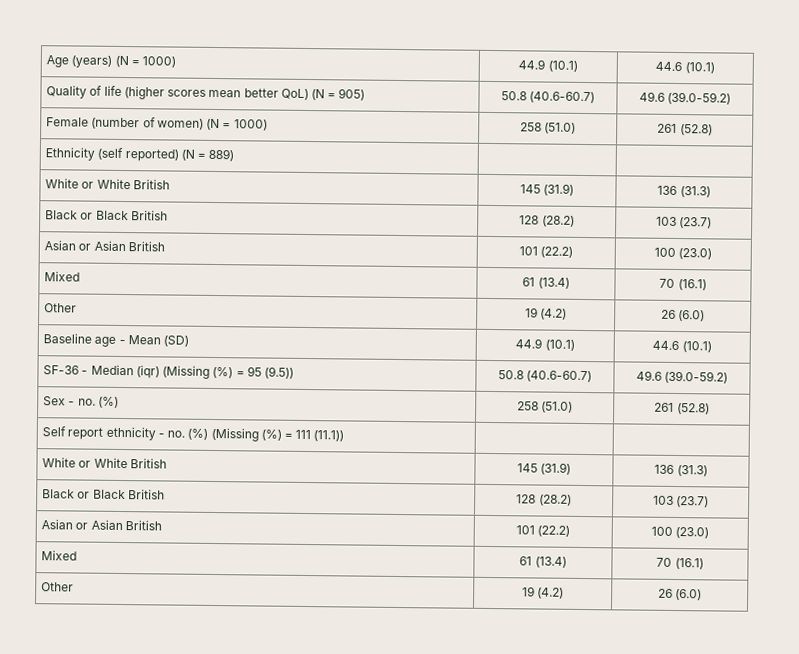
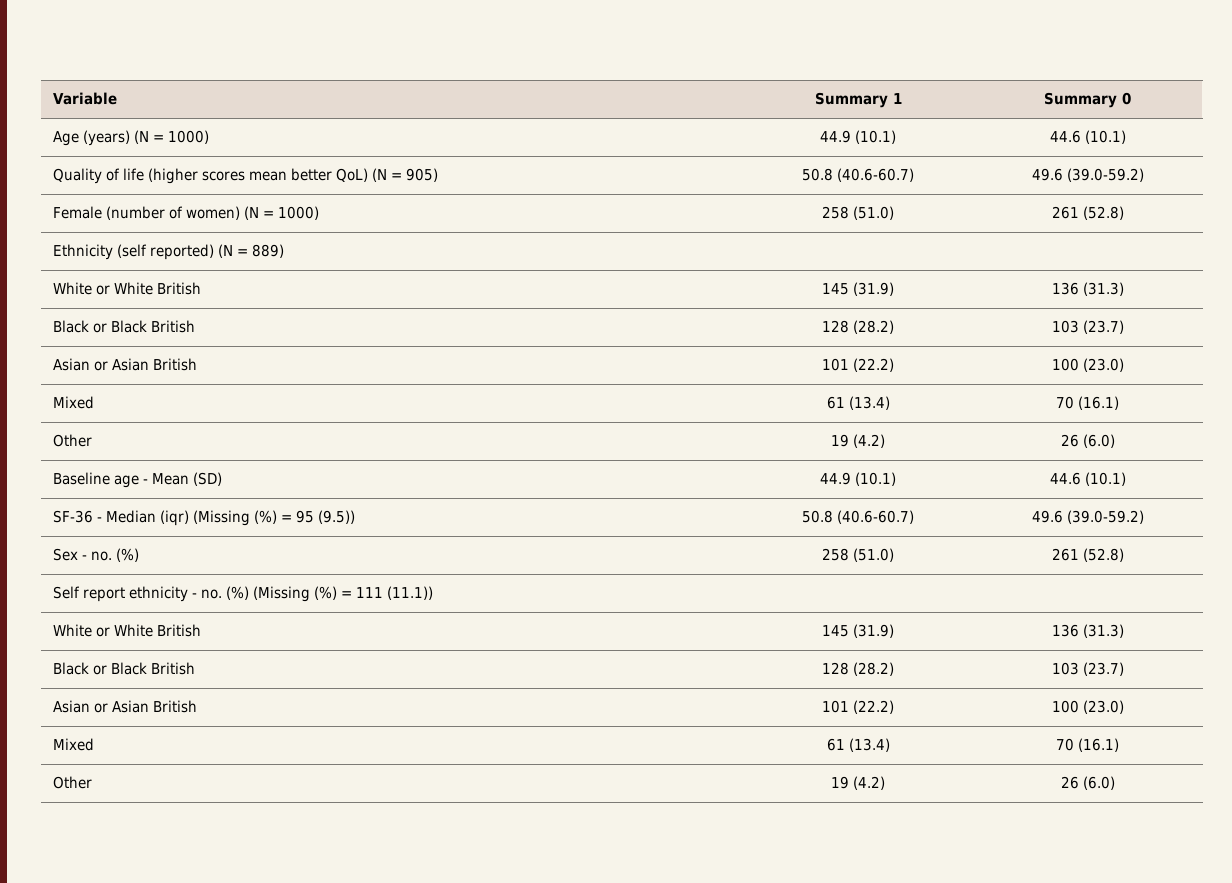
+ Variable | Summary 1 | Summary 0

